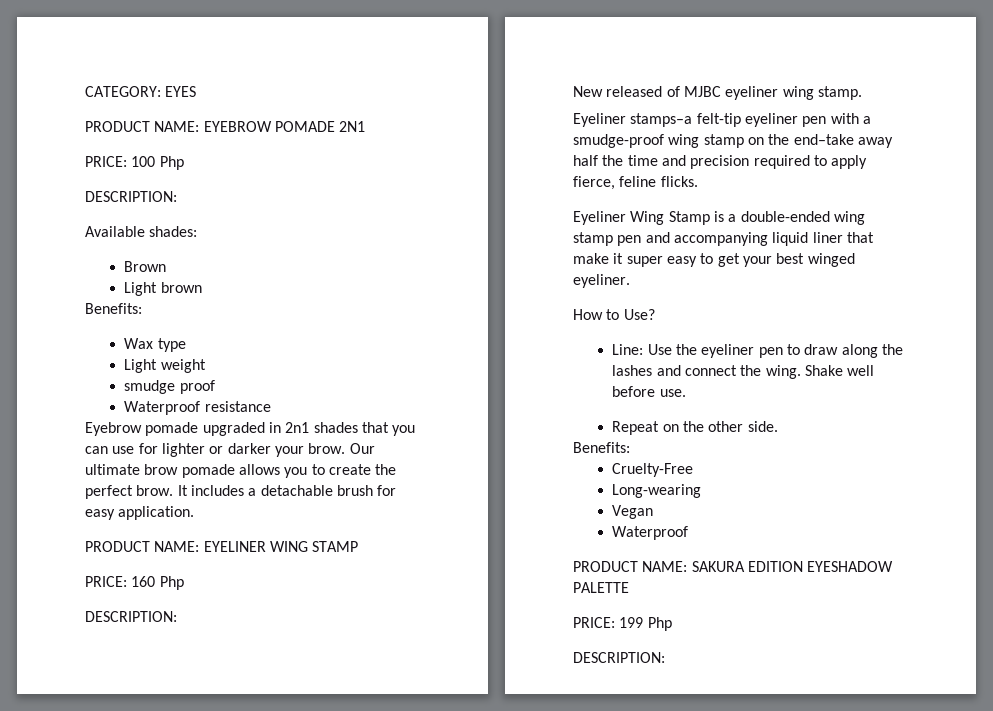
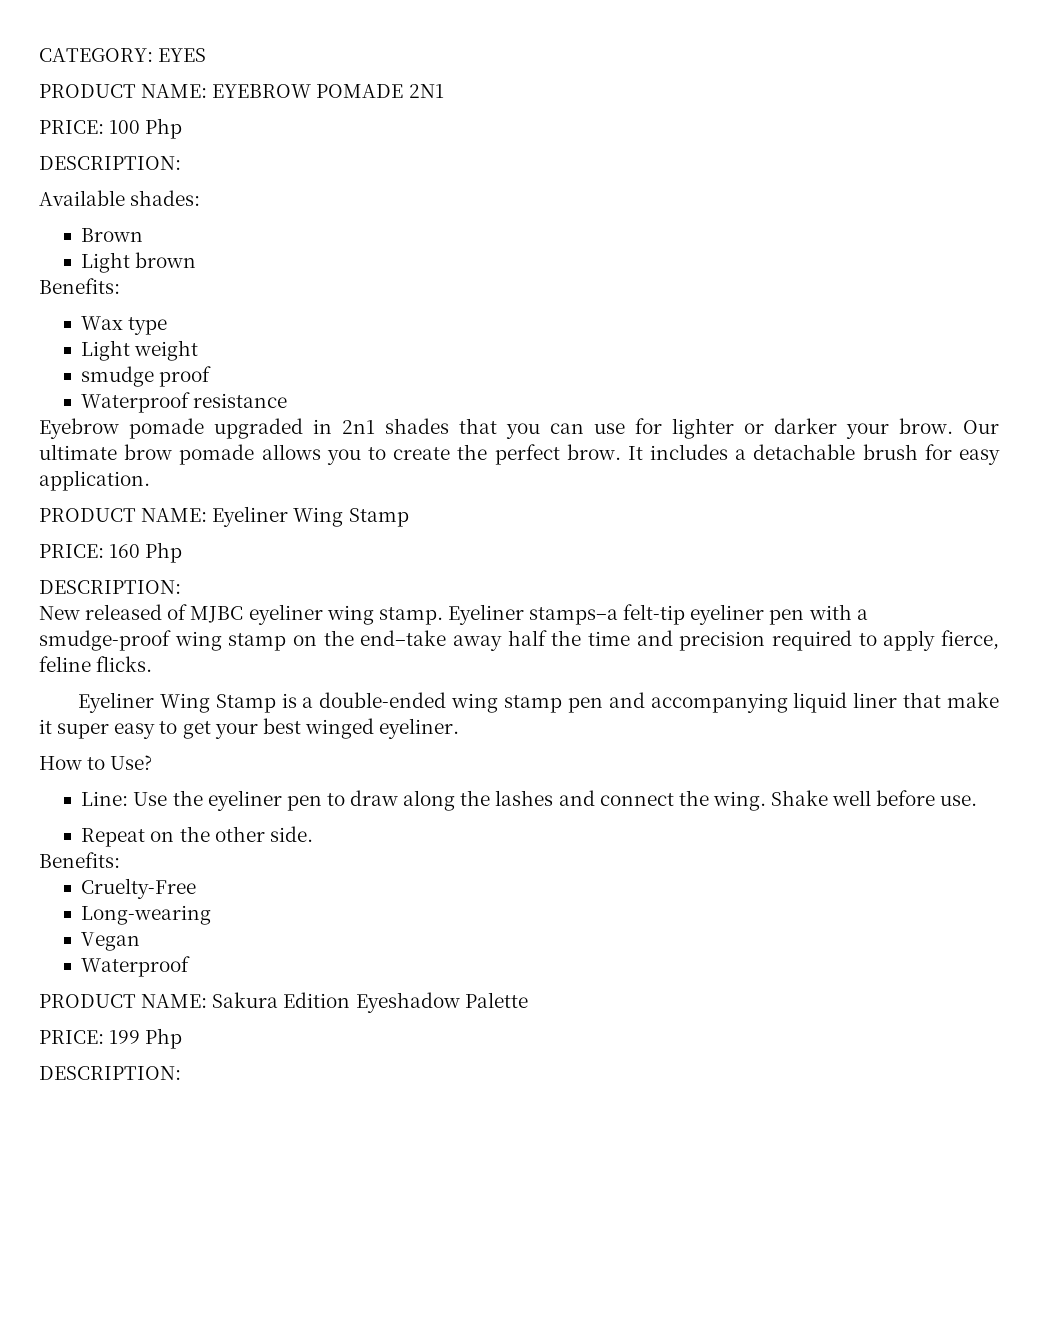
- PRODUCT NAME: EYELINER WING STAMP
+ PRODUCT NAME: Eyeliner Wing Stamp
- New released of MJBC eyeliner wing stamp.
- Eyeliner stamps–a felt-tip eyeliner pen with a smudge-proof wing stamp on the end–take away half the time and precision required to apply fierce, feline flicks.
+ New released of MJBC eyeliner wing stamp. Eyeliner stamps–a felt-tip eyeliner pen with a smudge-proof wing stamp on the end–take away half the time and precision required to apply fierce, feline flicks.
- PRODUCT NAME: SAKURA EDITION EYESHADOW PALETTE
+ PRODUCT NAME: Sakura Edition Eyeshadow Palette

